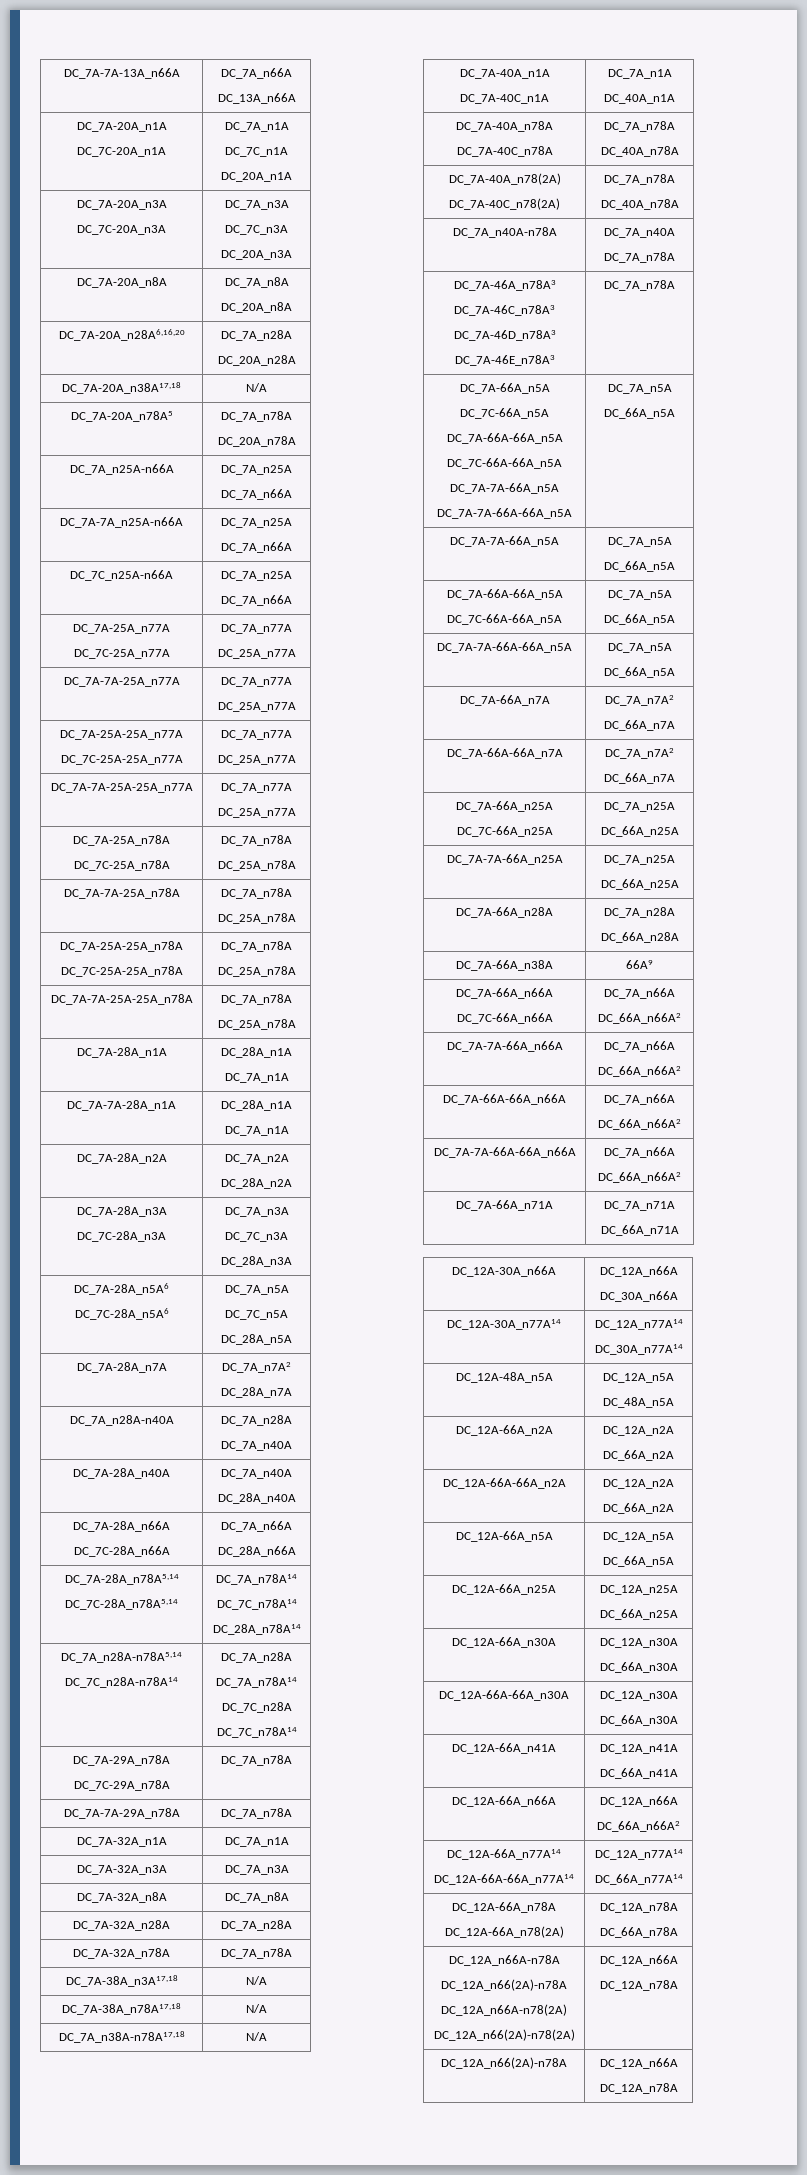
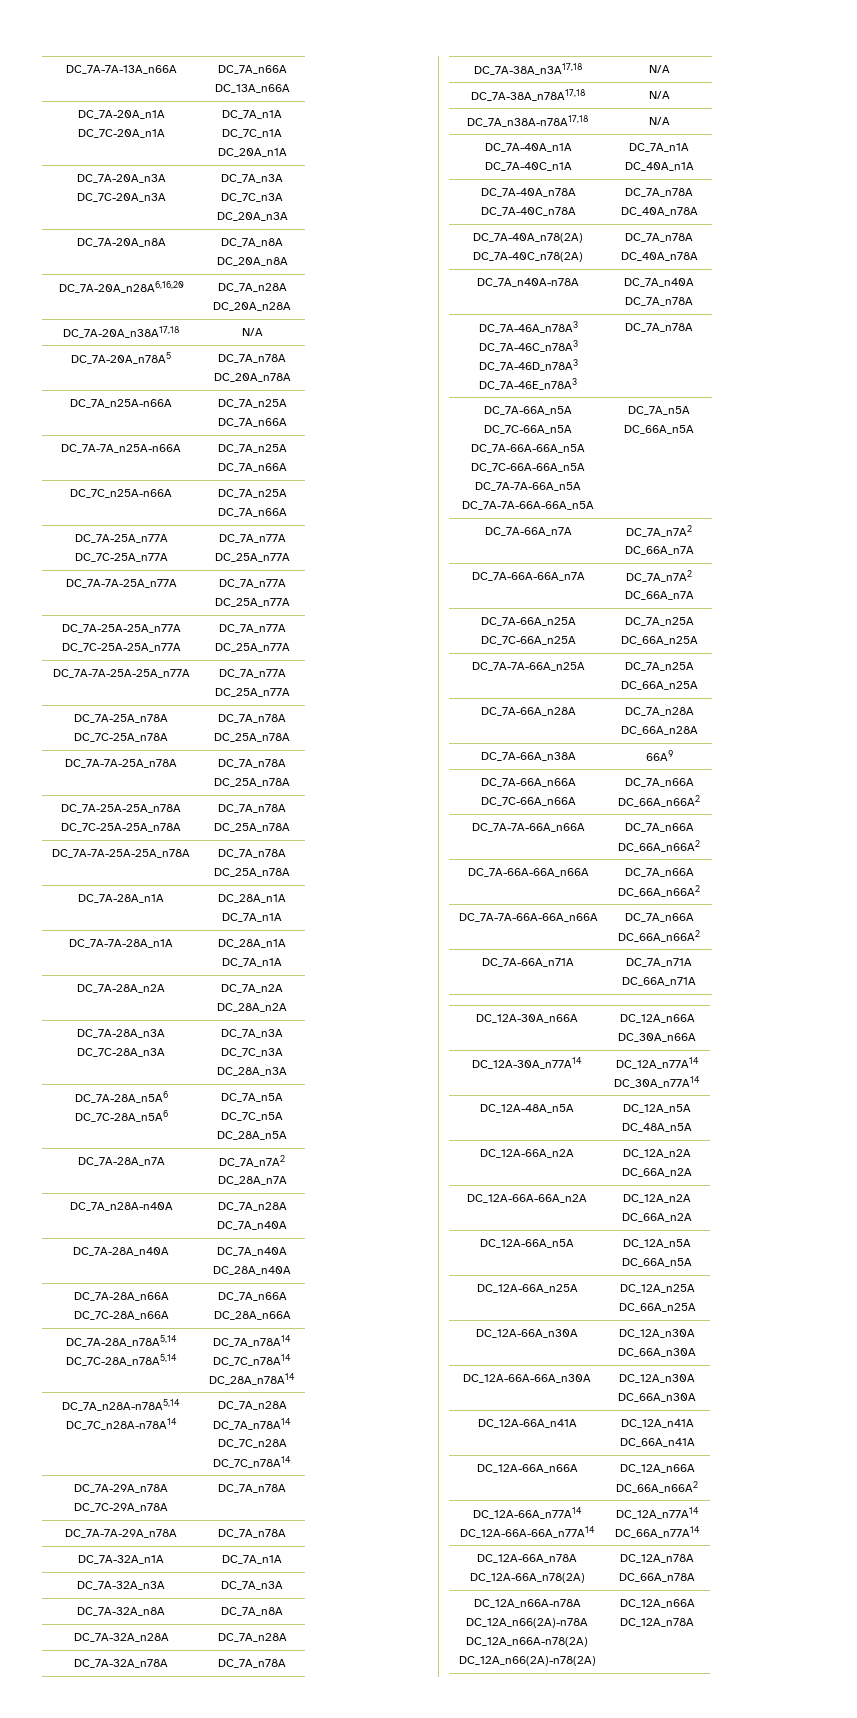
- DC_7A-7A-66A_n5A | DC_7A_n5A
- DC_66A_n5A
- DC_7A-66A-66A_n5A
- DC_7C-66A-66A_n5A | DC_7A_n5A
- DC_66A_n5A
- DC_7A-7A-66A-66A_n5A | DC_7A_n5A
- DC_66A_n5A
- DC_12A_n66(2A)-n78A | DC_12A_n66A
- DC_12A_n78A

